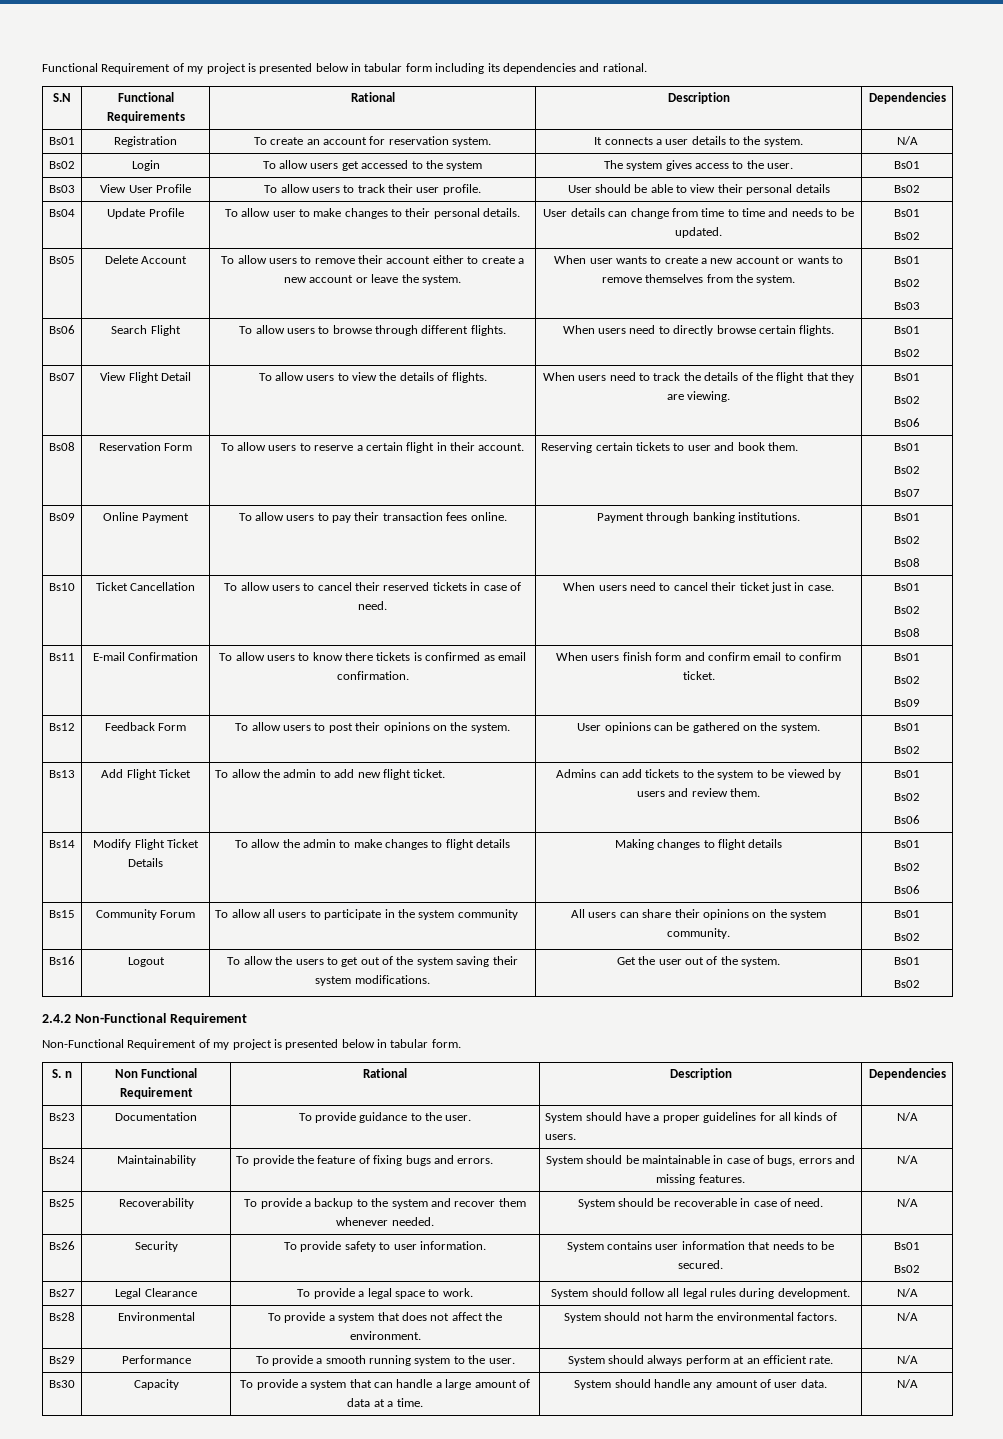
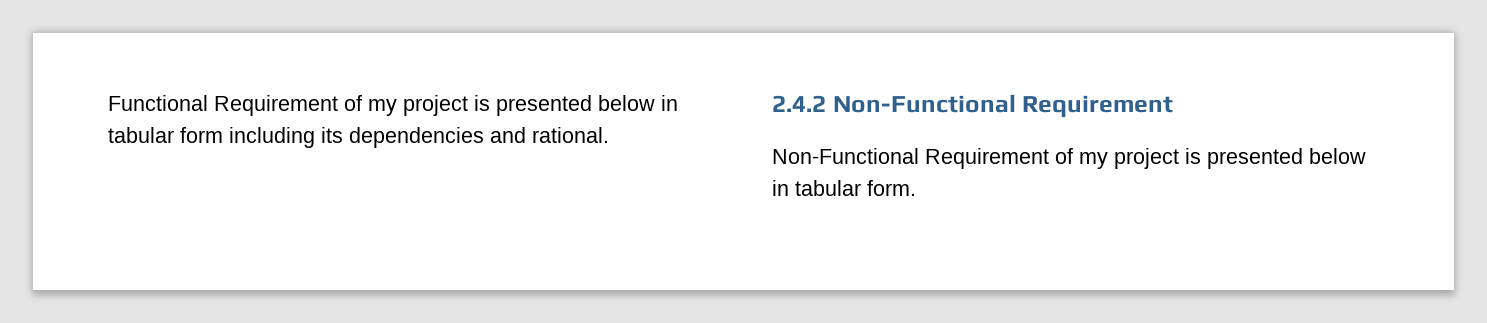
- S.N | Functional Requirements | Rational | Description | Dependencies
- Bs01 | Registration | To create an account for reservation system. | It connects a user details to the system. | N/A
- Bs02 | Login | To allow users get accessed to the system | The system gives access to the user. | Bs01
- Bs03 | View User Profile | To allow users to track their user profile. | User should be able to view their personal details | Bs02
- Bs04 | Update Profile | To allow user to make changes to their personal details. | User details can change from time to time and needs to be updated. | Bs01
- Bs02
- Bs05 | Delete Account | To allow users to remove their account either to create a new account or leave the system. | When user wants to create a new account or wants to remove themselves from the system. | Bs01
- Bs02
- Bs03
- Bs06 | Search Flight | To allow users to browse through different flights. | When users need to directly browse certain flights. | Bs01
- Bs02
- Bs07 | View Flight Detail | To allow users to view the details of flights. | When users need to track the details of the flight that they are viewing. | Bs01
- Bs02
- Bs06
- Bs08 | Reservation Form | To allow users to reserve a certain flight in their account. | Reserving certain tickets to user and book them. | Bs01
- Bs02
- Bs07
- Bs09 | Online Payment | To allow users to pay their transaction fees online. | Payment through banking institutions. | Bs01
- Bs02
- Bs08
- Bs10 | Ticket Cancellation | To allow users to cancel their reserved tickets in case of need. | When users need to cancel their ticket just in case. | Bs01
- Bs02
- Bs08
- Bs11 | E-mail Confirmation | To allow users to know there tickets is confirmed as email confirmation. | When users finish form and confirm email to confirm ticket. | Bs01
- Bs02
- Bs09
- Bs12 | Feedback Form | To allow users to post their opinions on the system. | User opinions can be gathered on the system. | Bs01
- Bs02
- Bs13 | Add Flight Ticket | To allow the admin to add new flight ticket. | Admins can add tickets to the system to be viewed by users and review them. | Bs01
- Bs02
- Bs06
- Bs14 | Modify Flight Ticket Details | To allow the admin to make changes to flight details | Making changes to flight details | Bs01
- Bs02
- Bs06
- Bs15 | Community Forum | To allow all users to participate in the system community | All users can share their opinions on the system community. | Bs01
- Bs02
- Bs16 | Logout | To allow the users to get out of the system saving their system modifications. | Get the user out of the system. | Bs01
- Bs02
- S. n | Non Functional Requirement | Rational | Description | Dependencies
- Bs23 | Documentation | To provide guidance to the user. | System should have a proper guidelines for all kinds of users. | N/A
- Bs24 | Maintainability | To provide the feature of fixing bugs and errors. | System should be maintainable in case of bugs, errors and missing features. | N/A
- Bs25 | Recoverability | To provide a backup to the system and recover them whenever needed. | System should be recoverable in case of need. | N/A
- Bs26 | Security | To provide safety to user information. | System contains user information that needs to be secured. | Bs01
- Bs02
- Bs27 | Legal Clearance | To provide a legal space to work. | System should follow all legal rules during development. | N/A
- Bs28 | Environmental | To provide a system that does not affect the environment. | System should not harm the environmental factors. | N/A
- Bs29 | Performance | To provide a smooth running system to the user. | System should always perform at an efficient rate. | N/A
- Bs30 | Capacity | To provide a system that can handle a large amount of data at a time. | System should handle any amount of user data. | N/A

